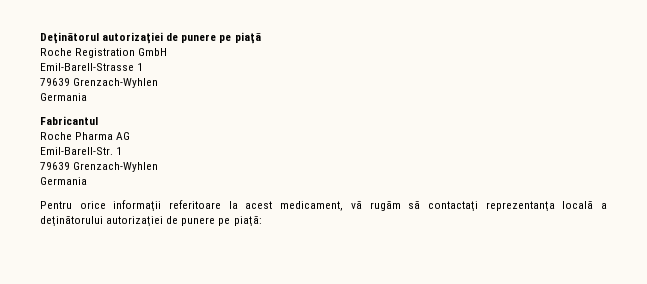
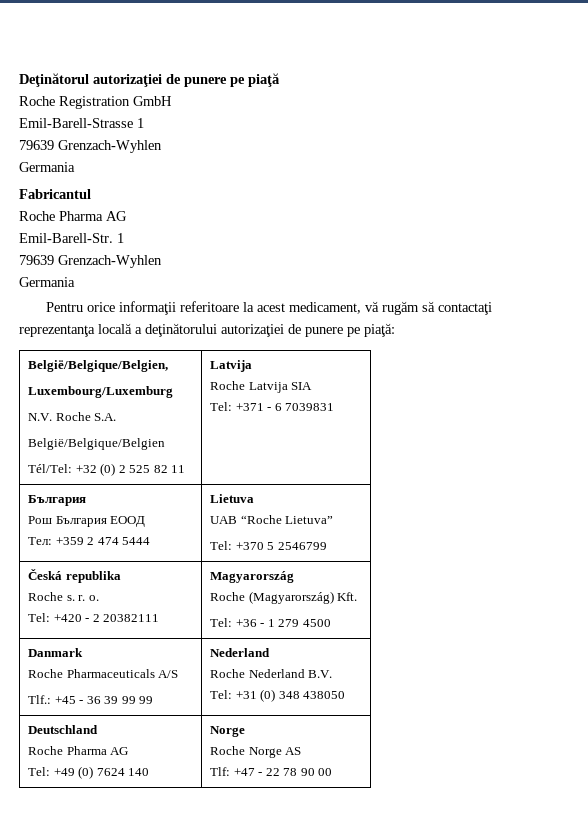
+ België/Belgique/Belgien,
+ Luxembourg/Luxemburg
+ N.V. Roche S.A.
+ België/Belgique/Belgien
+ Tél/Tel: +32 (0) 2 525 82 11 | Latvija
+ Roche Latvija SIA
+ Tel: +371 - 6 7039831
+ България
+ Рош България ЕООД
+ Тел: +359 2 474 5444 | Lietuva
+ UAB “Roche Lietuva”
+ Tel: +370 5 2546799
+ Česká republika
+ Roche s. r. o.
+ Tel: +420 - 2 20382111 | Magyarország
+ Roche (Magyarország) Kft.
+ Tel: +36 - 1 279 4500
+ Danmark
+ Roche Pharmaceuticals A/S
+ Tlf.: +45 - 36 39 99 99 | Nederland
+ Roche Nederland B.V.
+ Tel: +31 (0) 348 438050
+ Deutschland
+ Roche Pharma AG
+ Tel: +49 (0) 7624 140 | Norge
+ Roche Norge AS
+ Tlf: +47 - 22 78 90 00

